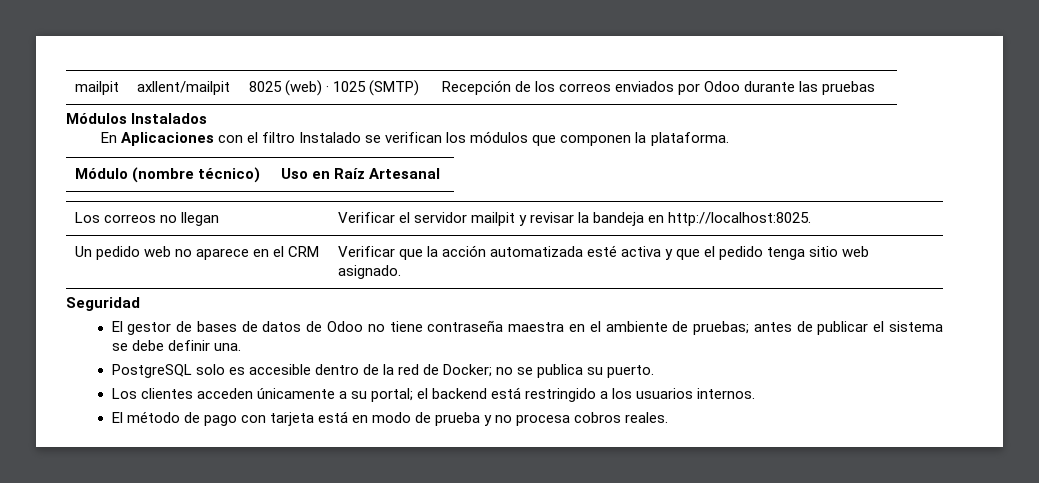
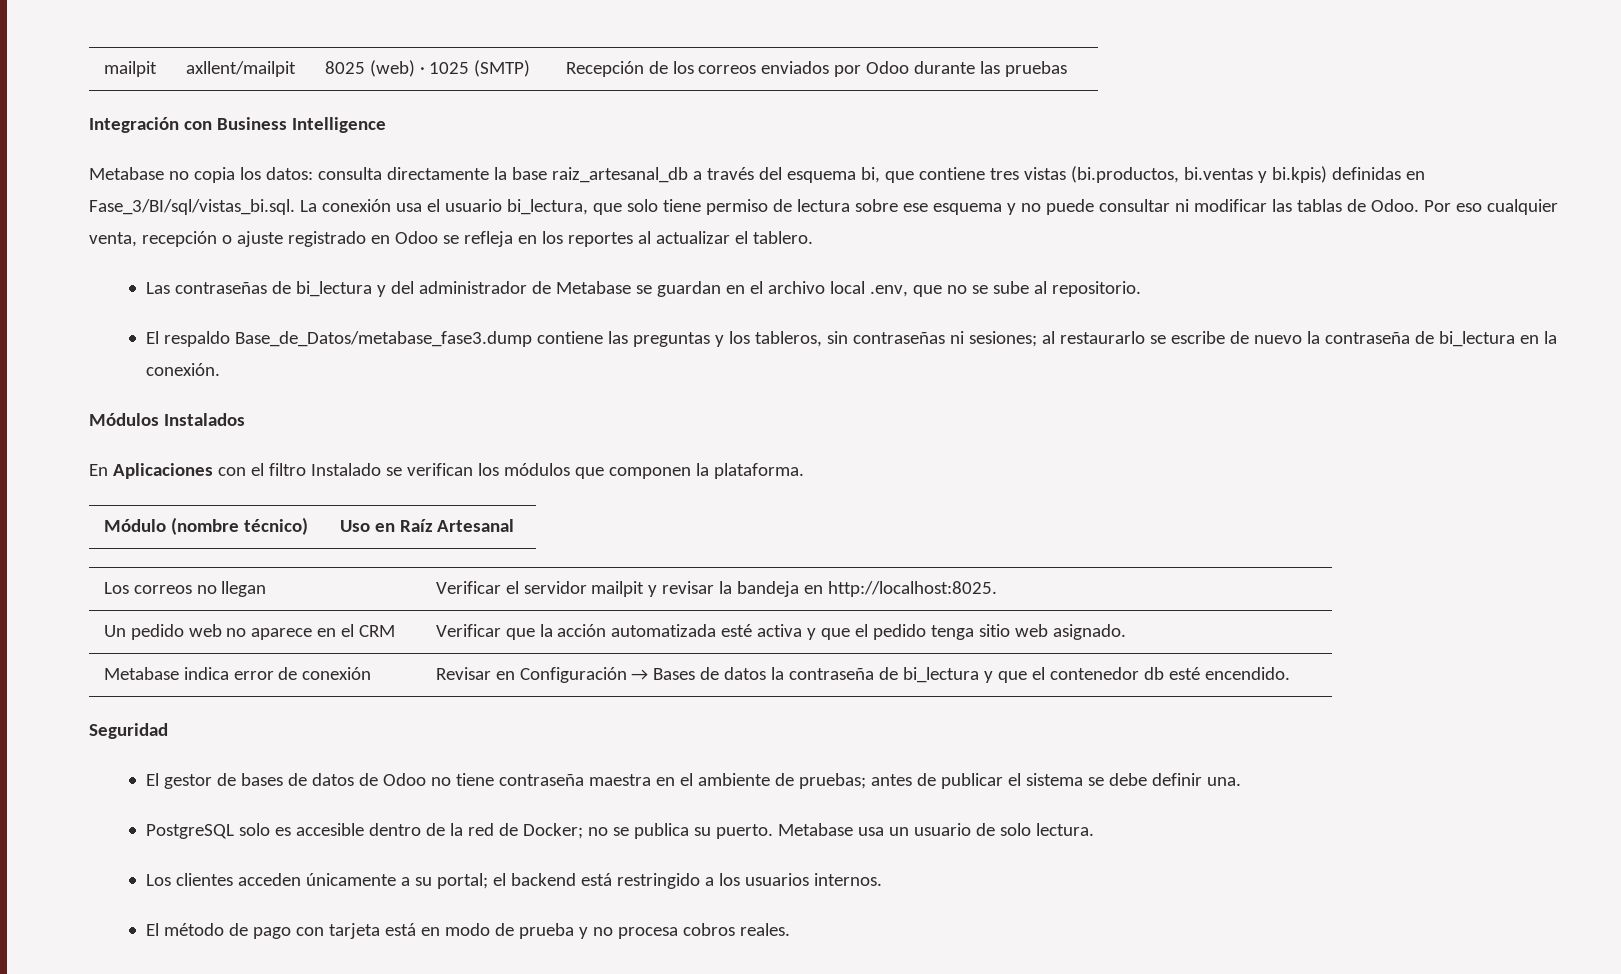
+ Integración con Business Intelligence
+ Metabase no copia los datos: consulta directamente la base raiz_artesanal_db a través del esquema bi, que contiene tres vistas (bi.productos, bi.ventas y bi.kpis) definidas en Fase_3/BI/sql/vistas_bi.sql. La conexión usa el usuario bi_lectura, que solo tiene permiso de lectura sobre ese esquema y no puede consultar ni modificar las tablas de Odoo. Por eso cualquier venta, recepción o ajuste registrado en Odoo se refleja en los reportes al actualizar el tablero.
+ Las contraseñas de bi_lectura y del administrador de Metabase se guardan en el archivo local .env, que no se sube al repositorio.
+ El respaldo Base_de_Datos/metabase_fase3.dump contiene las preguntas y los tableros, sin contraseñas ni sesiones; al restaurarlo se escribe de nuevo la contraseña de bi_lectura en la conexión.
+ Metabase indica error de conexión | Revisar en Configuración → Bases de datos la contraseña de bi_lectura y que el contenedor db esté encendido.
+ Metabase usa un usuario de solo lectura.

